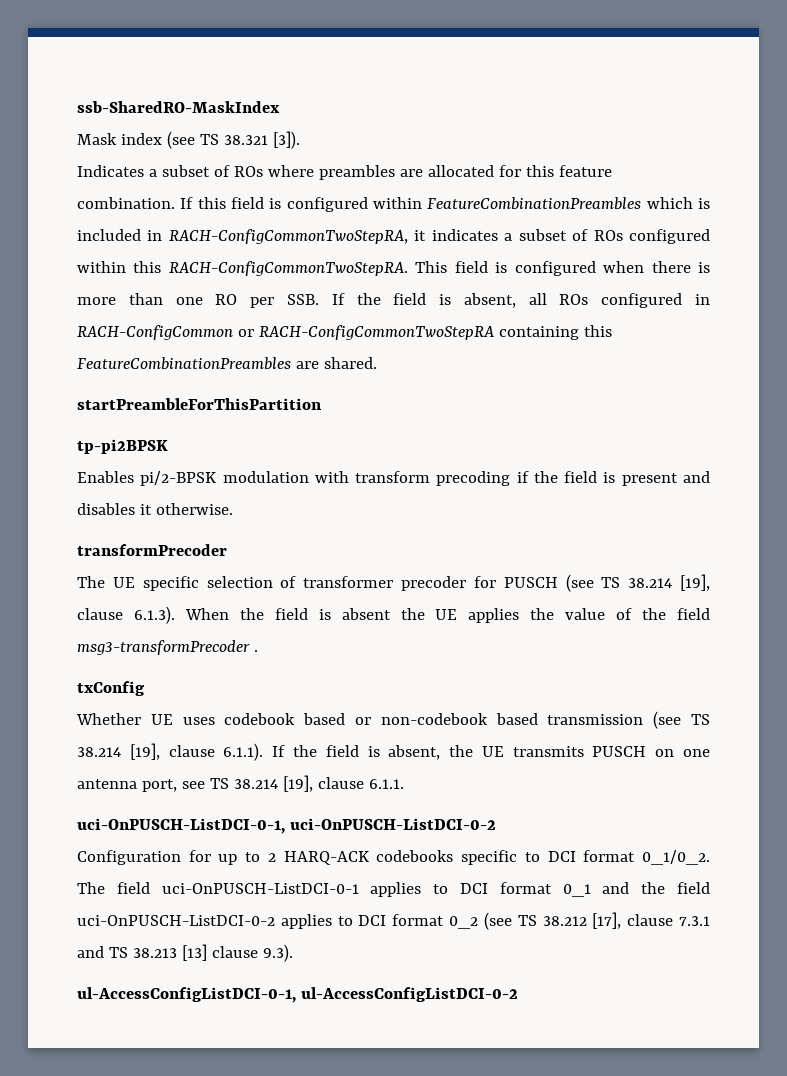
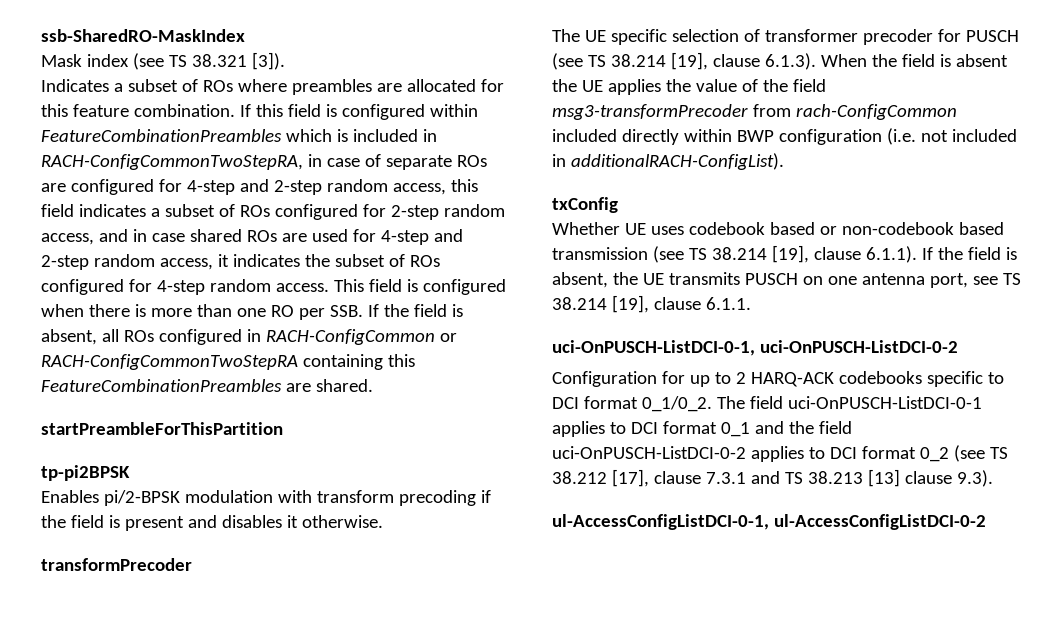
- If this field is configured within FeatureCombinationPreambles which is included in RACH-ConfigCommonTwoStepRA, it indicates a subset of ROs configured within this RACH-ConfigCommonTwoStepRA.
+ If this field is configured within FeatureCombinationPreambles which is included in RACH-ConfigCommonTwoStepRA, in case of separate ROs are configured for 4-step and 2-step random access, this field indicates a subset of ROs configured for 2-step random access, and in case shared ROs are used for 4-step and 2-step random access, it indicates the subset of ROs configured for 4-step random access.
- The UE specific selection of transformer precoder for PUSCH (see TS 38.214 [19], clause 6.1.3). When the field is absent the UE applies the value of the field msg3-transformPrecoder .
+ The UE specific selection of transformer precoder for PUSCH (see TS 38.214 [19], clause 6.1.3). When the field is absent the UE applies the value of the field msg3-transformPrecoder from rach-ConfigCommon included directly within BWP configuration (i.e. not included in additionalRACH-ConfigList).

